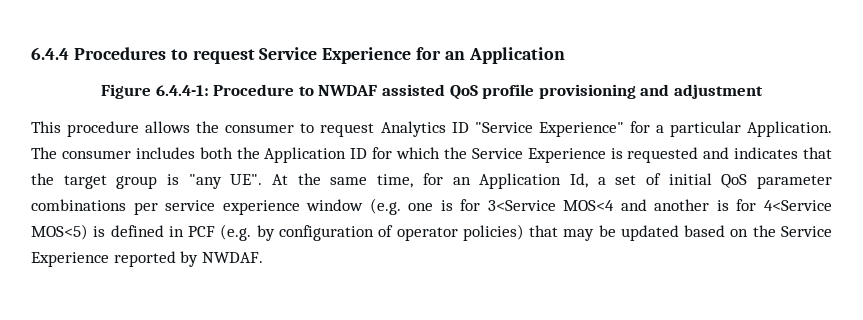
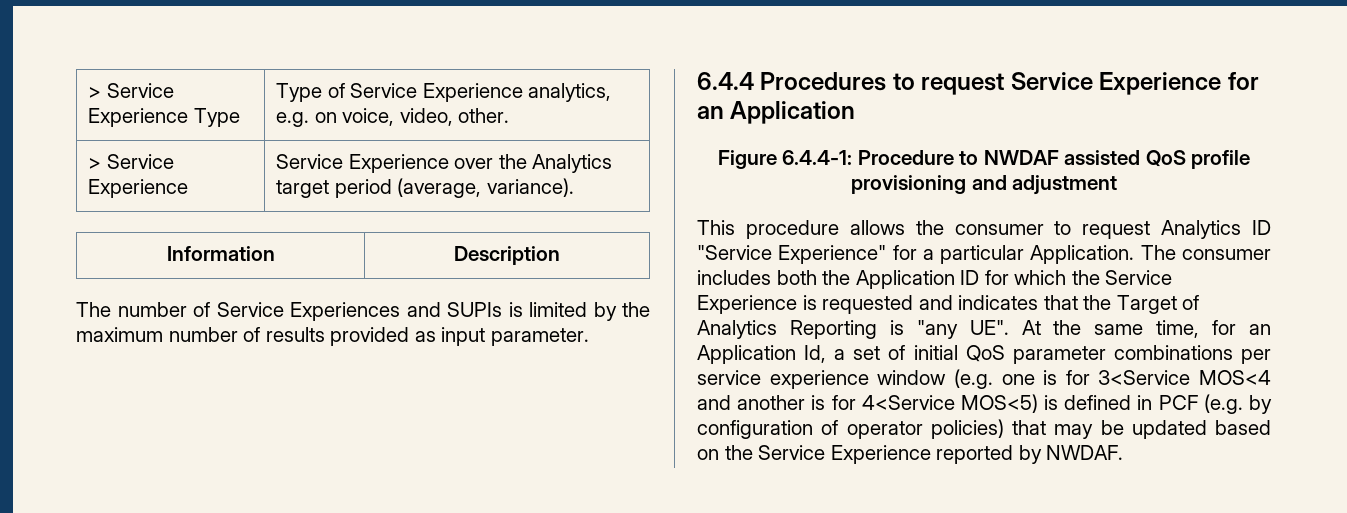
+ > Service Experience Type | Type of Service Experience analytics, e.g. on voice, video, other.
+ > Service Experience | Service Experience over the Analytics target period (average, variance).
+ Information | Description
+ The number of Service Experiences and SUPIs is limited by the maximum number of results provided as input parameter.
- The consumer includes both the Application ID for which the Service Experience is requested and indicates that the target group is "any UE". At the same time, for an Application Id, a set of initial QoS parameter combinations per service experience window (e.g. one is for 3<Service MOS<4 and another is for 4<Service MOS<5) is defined in PCF (e.g. by configuration of operator policies) that may be updated based on the Service Experience reported by NWDAF.
+ The consumer includes both the Application ID for which the Service Experience is requested and indicates that the Target of Analytics Reporting is "any UE". At the same time, for an Application Id, a set of initial QoS parameter combinations per service experience window (e.g. one is for 3<Service MOS<4 and another is for 4<Service MOS<5) is defined in PCF (e.g. by configuration of operator policies) that may be updated based on the Service Experience reported by NWDAF.

